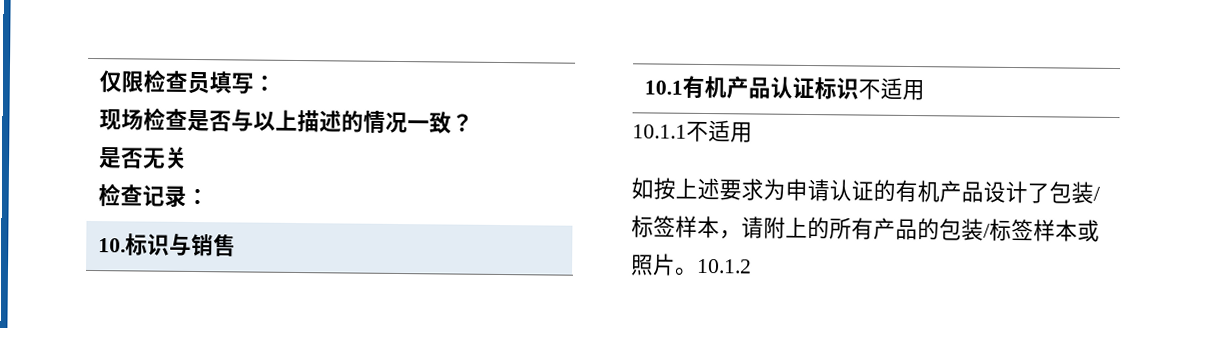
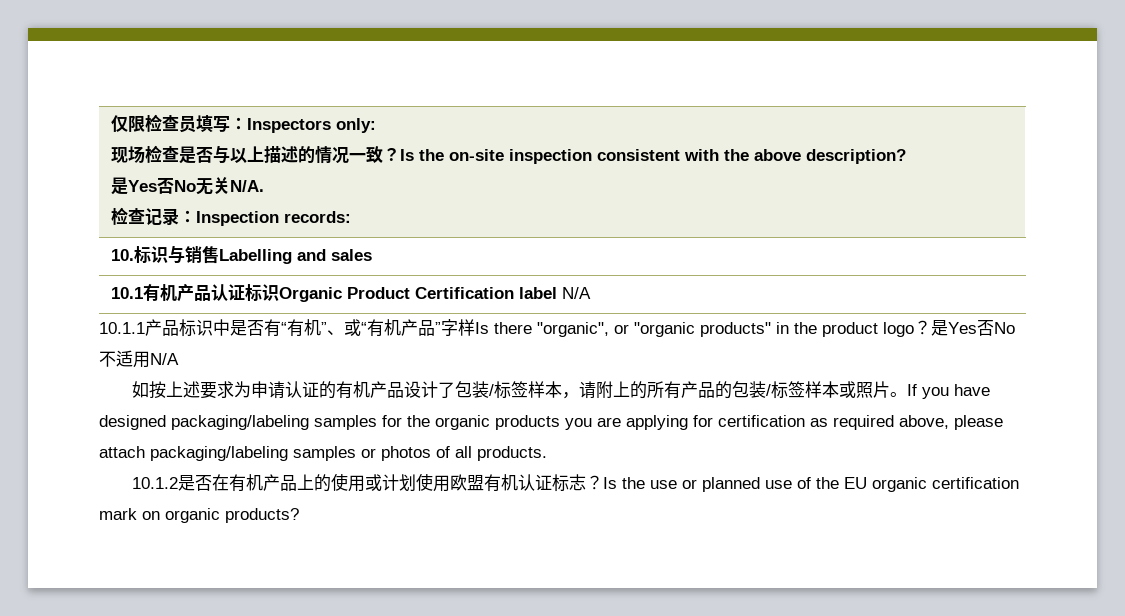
- 仅限检查员填写：
- 现场检查是否与以上描述的情况一致？
- 是否无关
- 检查记录：
+ 仅限检查员填写：Inspectors only:
+ 现场检查是否与以上描述的情况一致？Is the on-site inspection consistent with the above description?
+ 是Yes否No无关N/A.
+ 检查记录：Inspection records:
- 10.标识与销售
+ 10.标识与销售Labelling and sales
- 10.1有机产品认证标识不适用
- 10.1.1不适用
+ 10.1有机产品认证标识Organic Product Certification label N/A
+ 10.1.1产品标识中是否有“有机”、或“有机产品”字样Is there "organic", or "organic products" in the product logo？是Yes否No不适用N/A
- 10.1.2
+ If you have designed packaging/labeling samples for the organic products you are applying for certification as required above, please attach packaging/labeling samples or photos of all products.
+ 10.1.2是否在有机产品上的使用或计划使用欧盟有机认证标志？Is the use or planned use of the EU organic certification mark on organic products?

